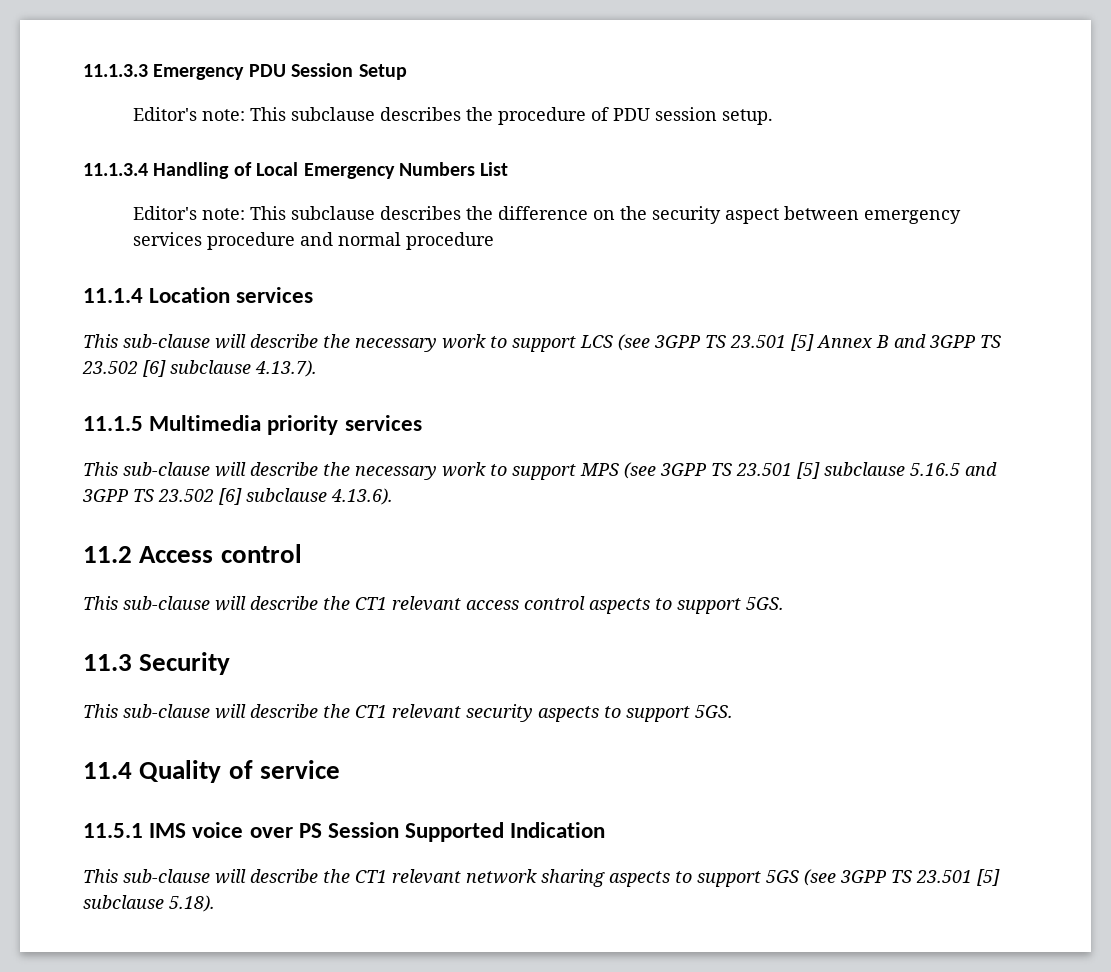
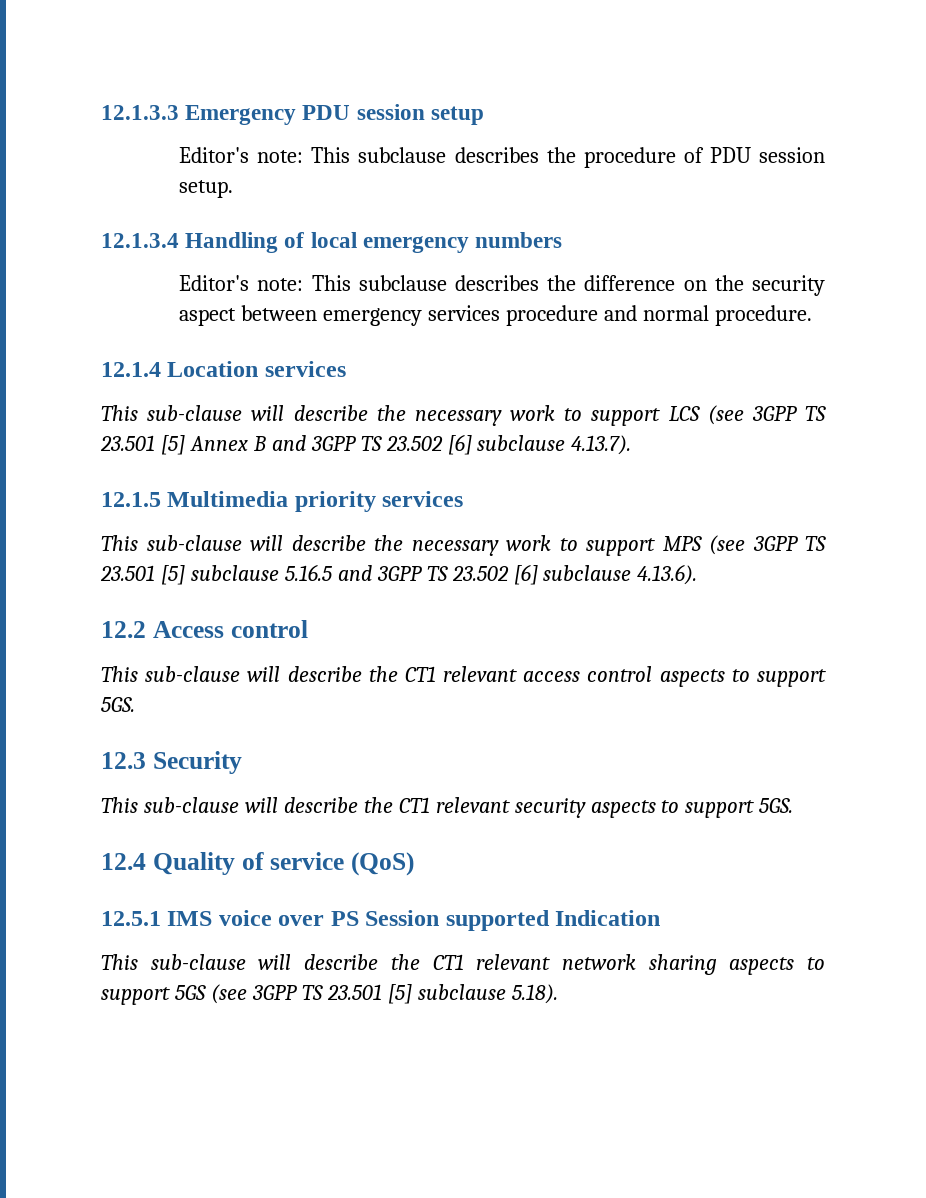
- 11.1.3.3 Emergency PDU Session Setup
+ 12.1.3.3 Emergency PDU session setup
- 11.1.3.4 Handling of Local Emergency Numbers List
+ 12.1.3.4 Handling of local emergency numbers
- Editor's note: This subclause describes the difference on the security aspect between emergency services procedure and normal procedure
- 11.1.4 Location services
+ Editor's note: This subclause describes the difference on the security aspect between emergency services procedure and normal procedure.
+ 12.1.4 Location services
- 11.1.5 Multimedia priority services
+ 12.1.5 Multimedia priority services
- 11.2 Access control
+ 12.2 Access control
- 11.3 Security
+ 12.3 Security
- 11.4 Quality of service
- 11.5.1 IMS voice over PS Session Supported Indication
+ 12.4 Quality of service (QoS)
+ 12.5.1 IMS voice over PS Session supported Indication

